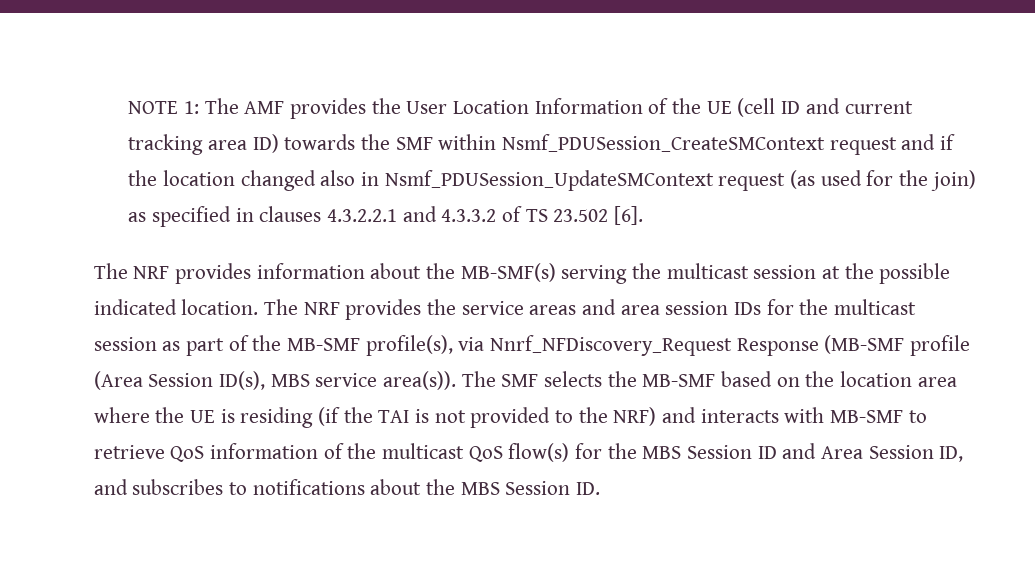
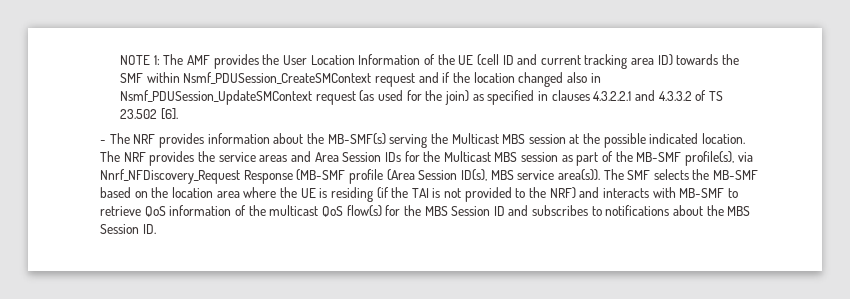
- The NRF provides information about the MB-SMF(s) serving the multicast session at the possible indicated location.
+ - The NRF provides information about the MB-SMF(s) serving the Multicast MBS session at the possible indicated location.
- The NRF provides the service areas and area session IDs for the multicast session as part of the MB-SMF profile(s), via Nnrf_NFDiscovery_Request Response (MB-SMF profile (Area Session ID(s), MBS service area(s)).
+ The NRF provides the service areas and Area Session IDs for the Multicast MBS session as part of the MB-SMF profile(s), via Nnrf_NFDiscovery_Request Response (MB-SMF profile (Area Session ID(s), MBS service area(s)).
- The SMF selects the MB-SMF based on the location area where the UE is residing (if the TAI is not provided to the NRF) and interacts with MB-SMF to retrieve QoS information of the multicast QoS flow(s) for the MBS Session ID and Area Session ID, and subscribes to notifications about the MBS Session ID.
+ The SMF selects the MB-SMF based on the location area where the UE is residing (if the TAI is not provided to the NRF) and interacts with MB-SMF to retrieve QoS information of the multicast QoS flow(s) for the MBS Session ID and subscribes to notifications about the MBS Session ID.

